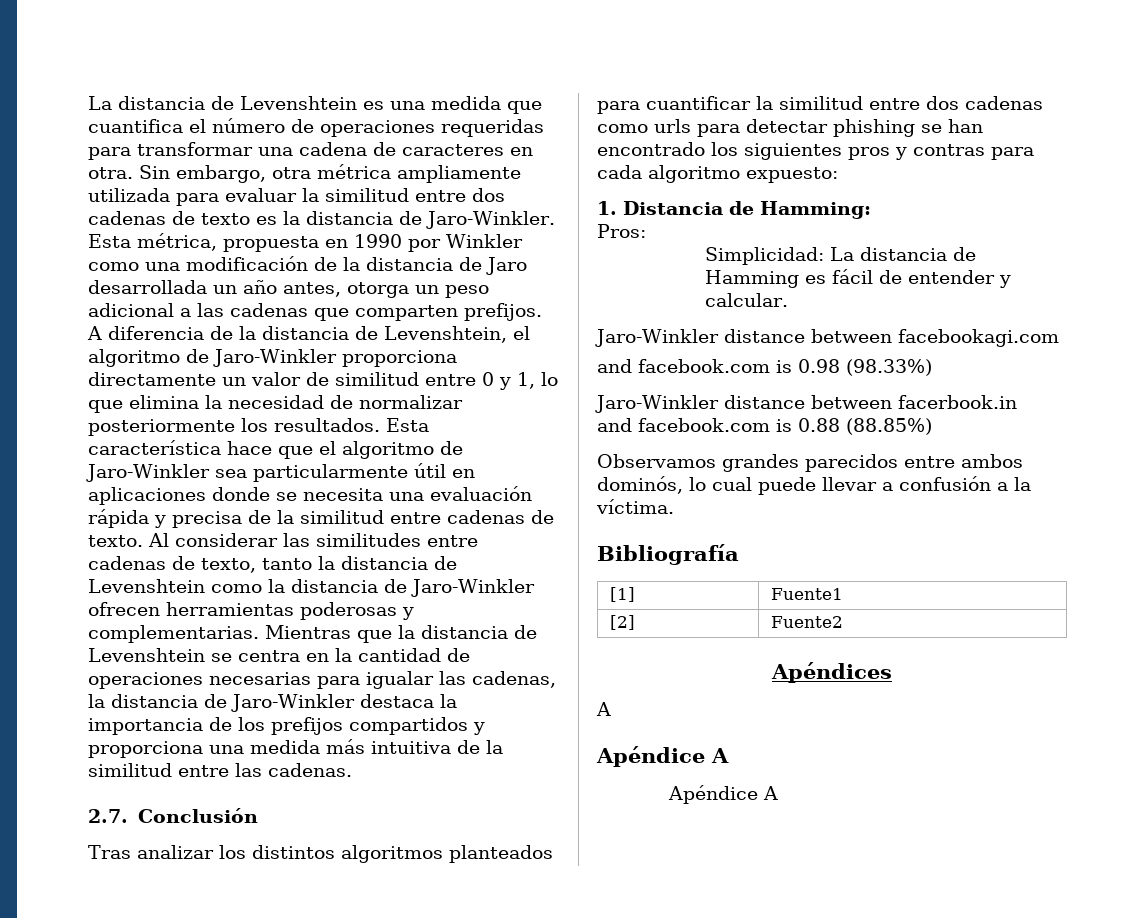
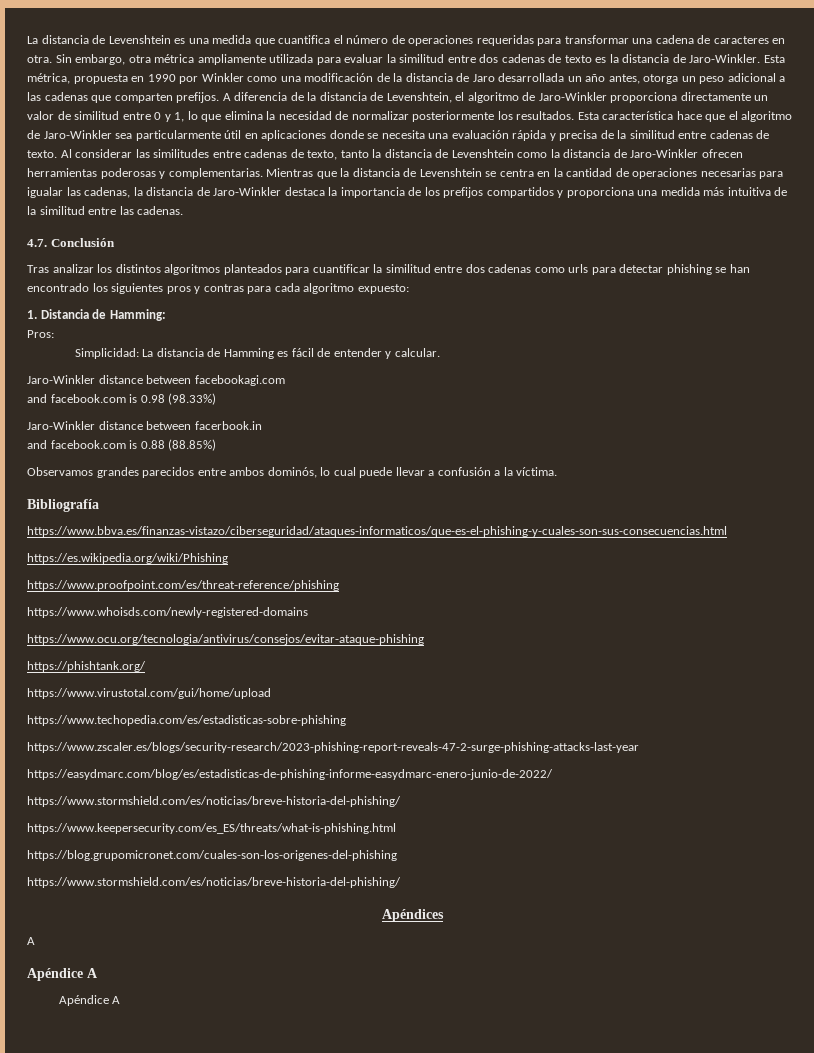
- 2.7. Conclusión
+ 4.7. Conclusión
- [1] | Fuente1
- [2] | Fuente2
+ https://www.bbva.es/finanzas-vistazo/ciberseguridad/ataques-informaticos/que-es-el-phishing-y-cuales-son-sus-consecuencias.html
+ https://es.wikipedia.org/wiki/Phishing
+ https://www.proofpoint.com/es/threat-reference/phishing
+ https://www.whoisds.com/newly-registered-domains
+ https://www.ocu.org/tecnologia/antivirus/consejos/evitar-ataque-phishing
+ https://phishtank.org/
+ https://www.virustotal.com/gui/home/upload
+ https://www.techopedia.com/es/estadisticas-sobre-phishing
+ https://www.zscaler.es/blogs/security-research/2023-phishing-report-reveals-47-2-surge-phishing-attacks-last-year
+ https://easydmarc.com/blog/es/estadisticas-de-phishing-informe-easydmarc-enero-junio-de-2022/
+ https://www.stormshield.com/es/noticias/breve-historia-del-phishing/
+ https://www.keepersecurity.com/es_ES/threats/what-is-phishing.html
+ https://blog.grupomicronet.com/cuales-son-los-origenes-del-phishing
+ https://www.stormshield.com/es/noticias/breve-historia-del-phishing/

